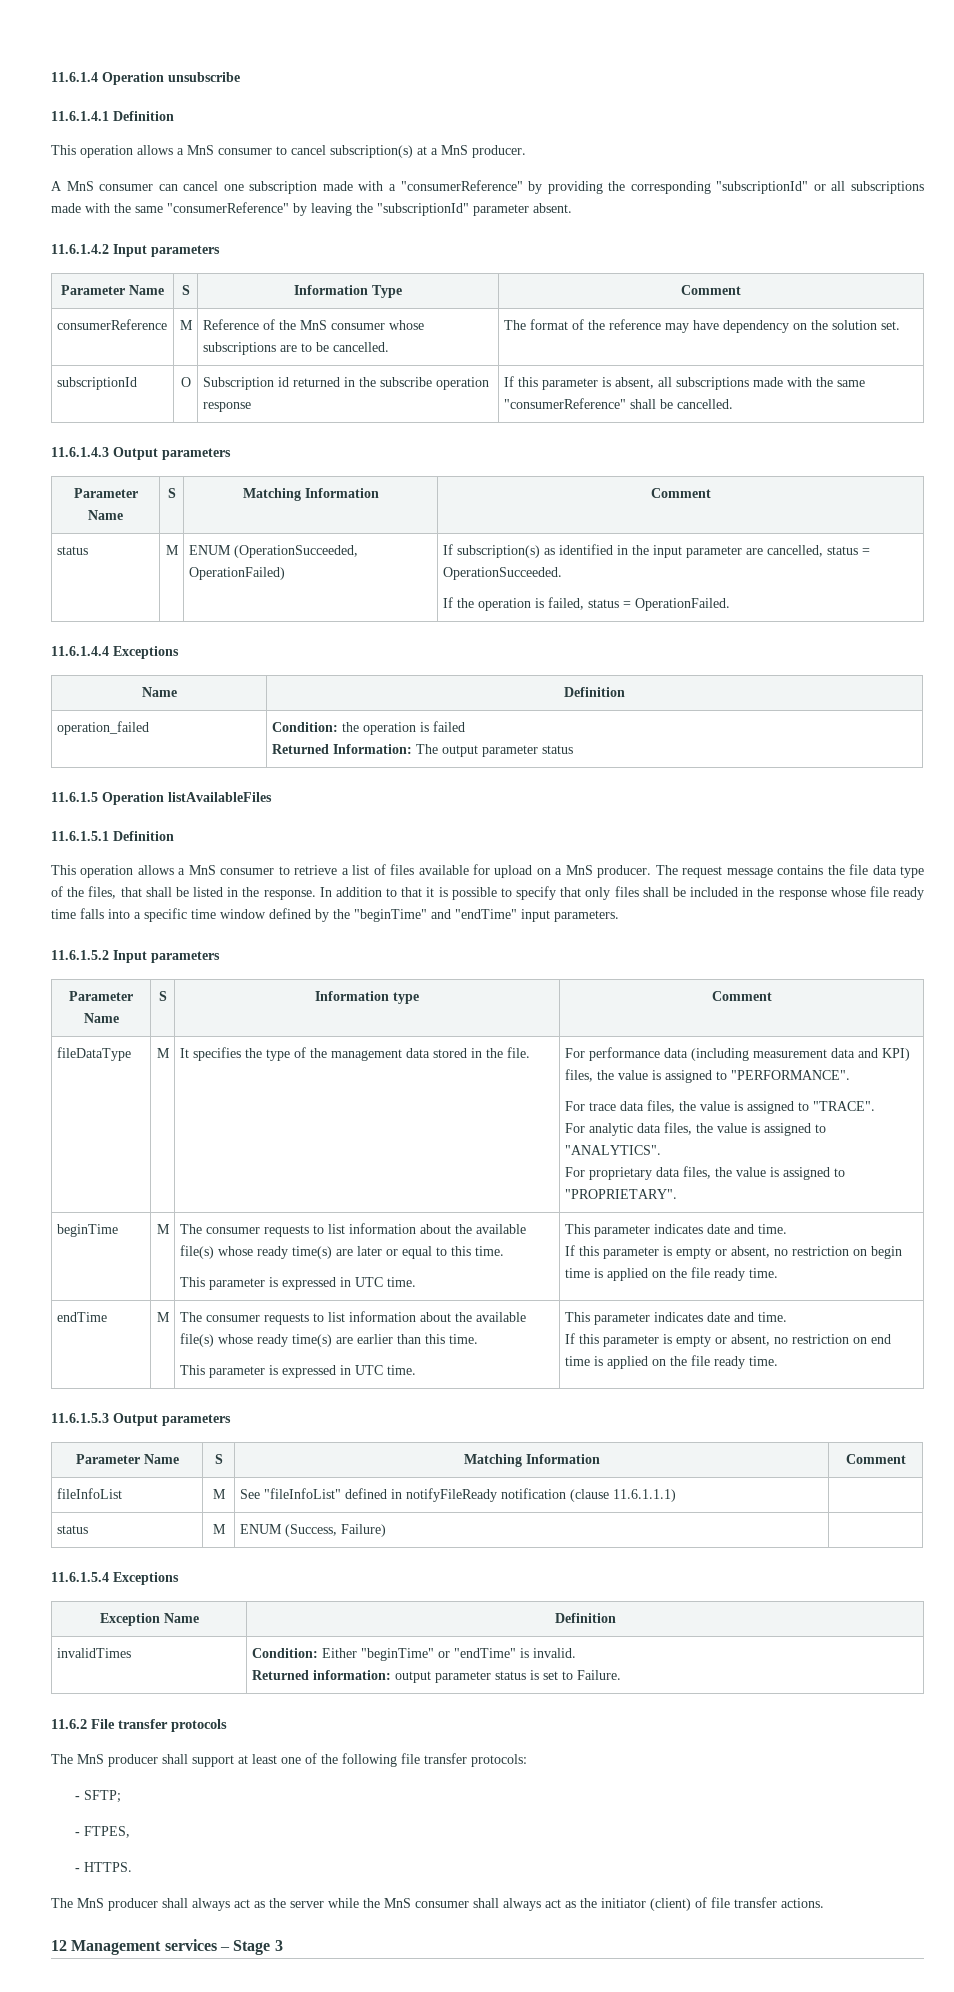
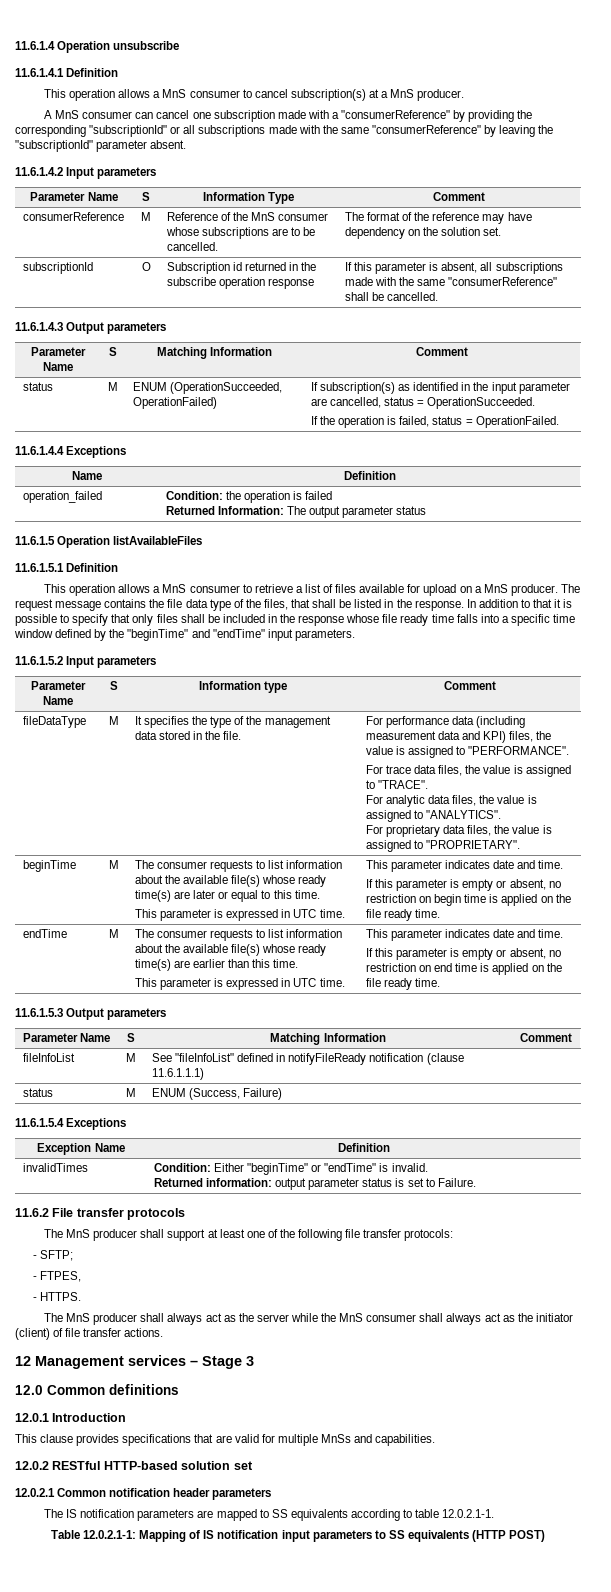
+ 12.0 Common definitions
+ 12.0.1 Introduction
+ This clause provides specifications that are valid for multiple MnSs and capabilities.
+ 12.0.2 RESTful HTTP-based solution set
+ 12.0.2.1 Common notification header parameters
+ The IS notification parameters are mapped to SS equivalents according to table 12.0.2.1-1.
+ Table 12.0.2.1-1: Mapping of IS notification input parameters to SS equivalents (HTTP POST)

